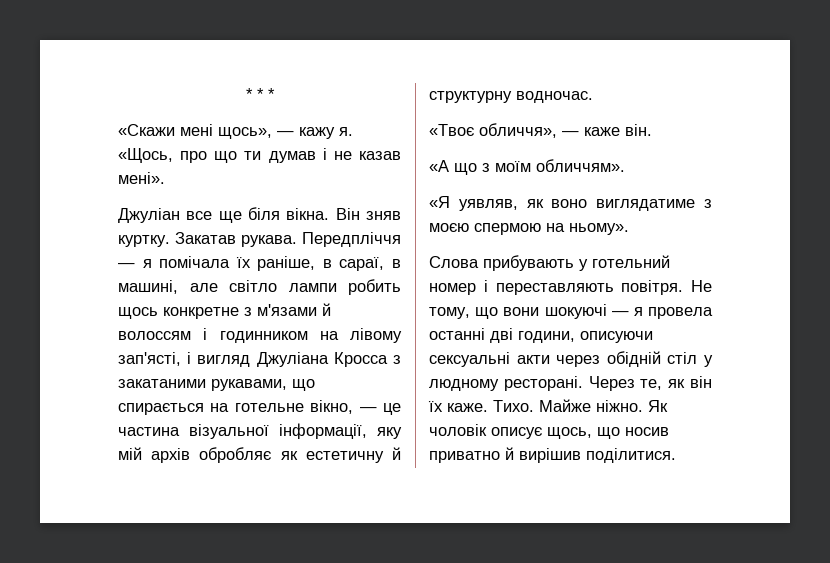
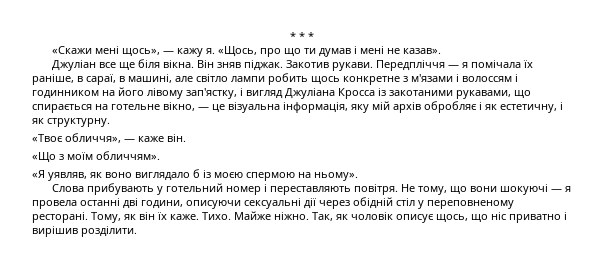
- «Щось, про що ти думав і не казав мені».
+ «Щось, про що ти думав і мені не казав».
- Він зняв куртку. Закатав рукава.
+ Він зняв піджак. Закотив рукави.
- Передпліччя — я помічала їх раніше, в сараї, в машині, але світло лампи робить щось конкретне з м'язами й волоссям і годинником на лівому зап'ясті, і вигляд Джуліана Кросса з закатаними рукавами, що спирається на готельне вікно, — це частина візуальної інформації, яку мій архів обробляє як естетичну й структурну водночас.
+ Передпліччя — я помічала їх раніше, в сараї, в машині, але світло лампи робить щось конкретне з м'язами і волоссям і годинником на його лівому зап'ястку, і вигляд Джуліана Кросса із закотаними рукавами, що спирається на готельне вікно, — це візуальна інформація, яку мій архів обробляє і як естетичну, і як структурну.
- «А що з моїм обличчям».
+ «Що з моїм обличчям».
- «Я уявляв, як воно виглядатиме з моєю спермою на ньому».
+ «Я уявляв, як воно виглядало б із моєю спермою на ньому».
- Не тому, що вони шокуючі — я провела останні дві години, описуючи сексуальні акти через обідній стіл у людному ресторані. Через те, як він їх каже.
+ Не тому, що вони шокуючі — я провела останні дві години, описуючи сексуальні дії через обідній стіл у переповненому ресторані. Тому, як він їх каже.
- Як чоловік описує щось, що носив приватно й вирішив поділитися.
+ Так, як чоловік описує щось, що ніс приватно і вирішив розділити.

